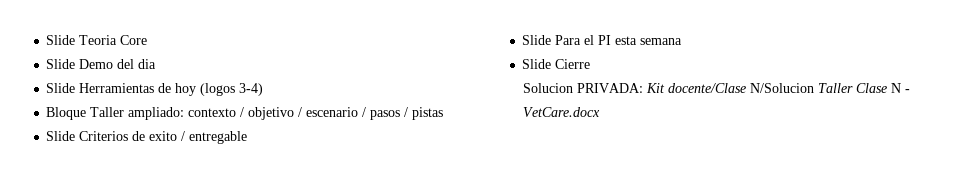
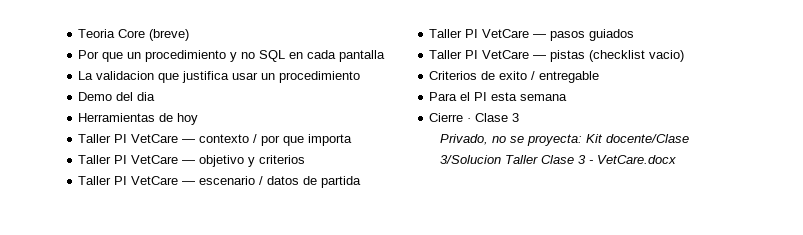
- Slide Teoria Core
- Slide Demo del dia
+ Teoria Core (breve)
+ Por que un procedimiento y no SQL en cada pantalla
+ La validacion que justifica usar un procedimiento
+ Demo del dia
- Slide Herramientas de hoy (logos 3-4)
- Bloque Taller ampliado: contexto / objetivo / escenario / pasos / pistas
- Slide Criterios de exito / entregable
+ Herramientas de hoy
+ Taller PI VetCare — contexto / por que importa
+ Taller PI VetCare — objetivo y criterios
+ Taller PI VetCare — escenario / datos de partida
+ Taller PI VetCare — pasos guiados
+ Taller PI VetCare — pistas (checklist vacio)
+ Criterios de exito / entregable
- Slide Para el PI esta semana
+ Para el PI esta semana
- Slide Cierre
- Solucion PRIVADA: Kit docente/Clase N/Solucion Taller Clase N - VetCare.docx
+ Cierre · Clase 3
+ Privado, no se proyecta: Kit docente/Clase 3/Solucion Taller Clase 3 - VetCare.docx

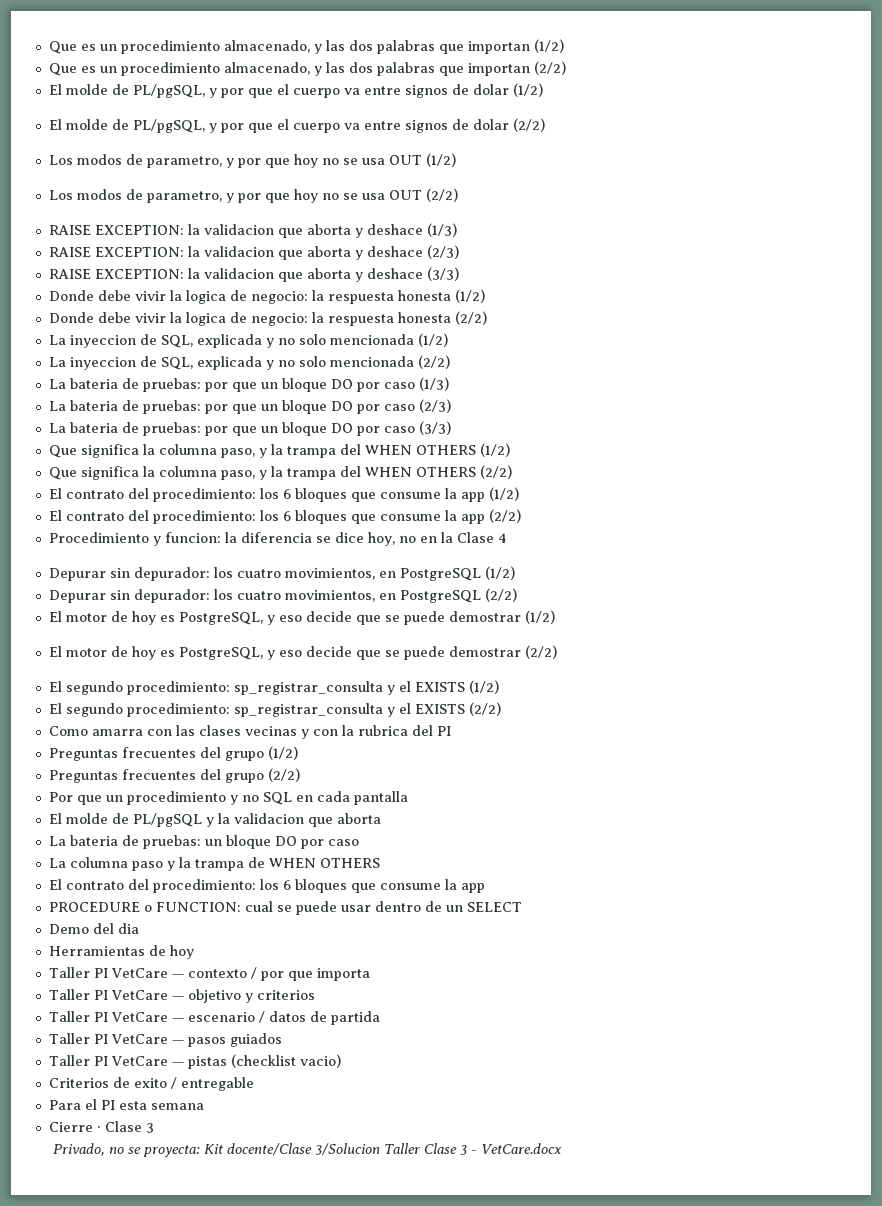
- Teoria Core (breve)
+ Que es un procedimiento almacenado, y las dos palabras que importan (1/2)
+ Que es un procedimiento almacenado, y las dos palabras que importan (2/2)
+ El molde de PL/pgSQL, y por que el cuerpo va entre signos de dolar (1/2)
+ El molde de PL/pgSQL, y por que el cuerpo va entre signos de dolar (2/2)
+ Los modos de parametro, y por que hoy no se usa OUT (1/2)
+ Los modos de parametro, y por que hoy no se usa OUT (2/2)
+ RAISE EXCEPTION: la validacion que aborta y deshace (1/3)
+ RAISE EXCEPTION: la validacion que aborta y deshace (2/3)
+ RAISE EXCEPTION: la validacion que aborta y deshace (3/3)
+ Donde debe vivir la logica de negocio: la respuesta honesta (1/2)
+ Donde debe vivir la logica de negocio: la respuesta honesta (2/2)
+ La inyeccion de SQL, explicada y no solo mencionada (1/2)
+ La inyeccion de SQL, explicada y no solo mencionada (2/2)
+ La bateria de pruebas: por que un bloque DO por caso (1/3)
+ La bateria de pruebas: por que un bloque DO por caso (2/3)
+ La bateria de pruebas: por que un bloque DO por caso (3/3)
+ Que significa la columna paso, y la trampa del WHEN OTHERS (1/2)
+ Que significa la columna paso, y la trampa del WHEN OTHERS (2/2)
+ El contrato del procedimiento: los 6 bloques que consume la app (1/2)
+ El contrato del procedimiento: los 6 bloques que consume la app (2/2)
+ Procedimiento y funcion: la diferencia se dice hoy, no en la Clase 4
+ Depurar sin depurador: los cuatro movimientos, en PostgreSQL (1/2)
+ Depurar sin depurador: los cuatro movimientos, en PostgreSQL (2/2)
+ El motor de hoy es PostgreSQL, y eso decide que se puede demostrar (1/2)
+ El motor de hoy es PostgreSQL, y eso decide que se puede demostrar (2/2)
+ El segundo procedimiento: sp_registrar_consulta y el EXISTS (1/2)
+ El segundo procedimiento: sp_registrar_consulta y el EXISTS (2/2)
+ Como amarra con las clases vecinas y con la rubrica del PI
+ Preguntas frecuentes del grupo (1/2)
+ Preguntas frecuentes del grupo (2/2)
- La validacion que justifica usar un procedimiento
+ El molde de PL/pgSQL y la validacion que aborta
+ La bateria de pruebas: un bloque DO por caso
+ La columna paso y la trampa de WHEN OTHERS
+ El contrato del procedimiento: los 6 bloques que consume la app
+ PROCEDURE o FUNCTION: cual se puede usar dentro de un SELECT

